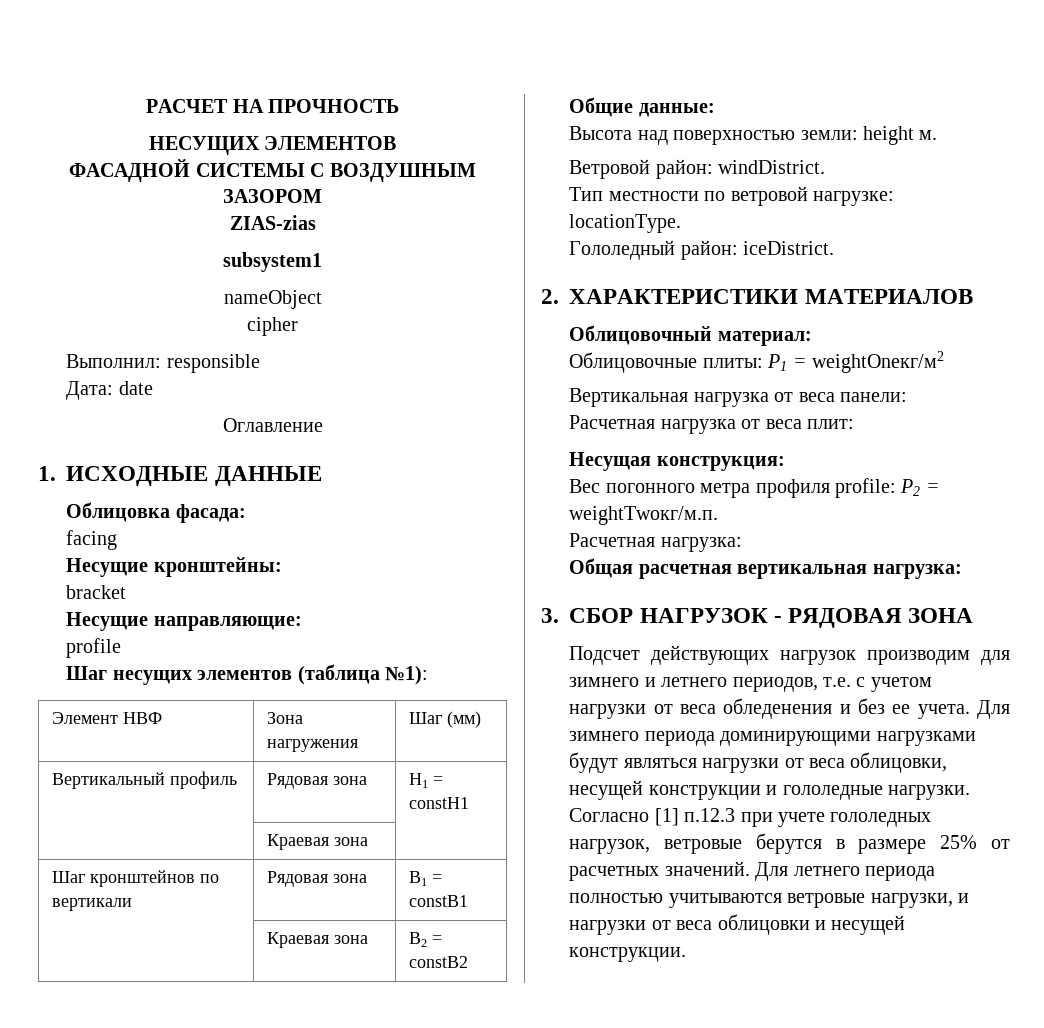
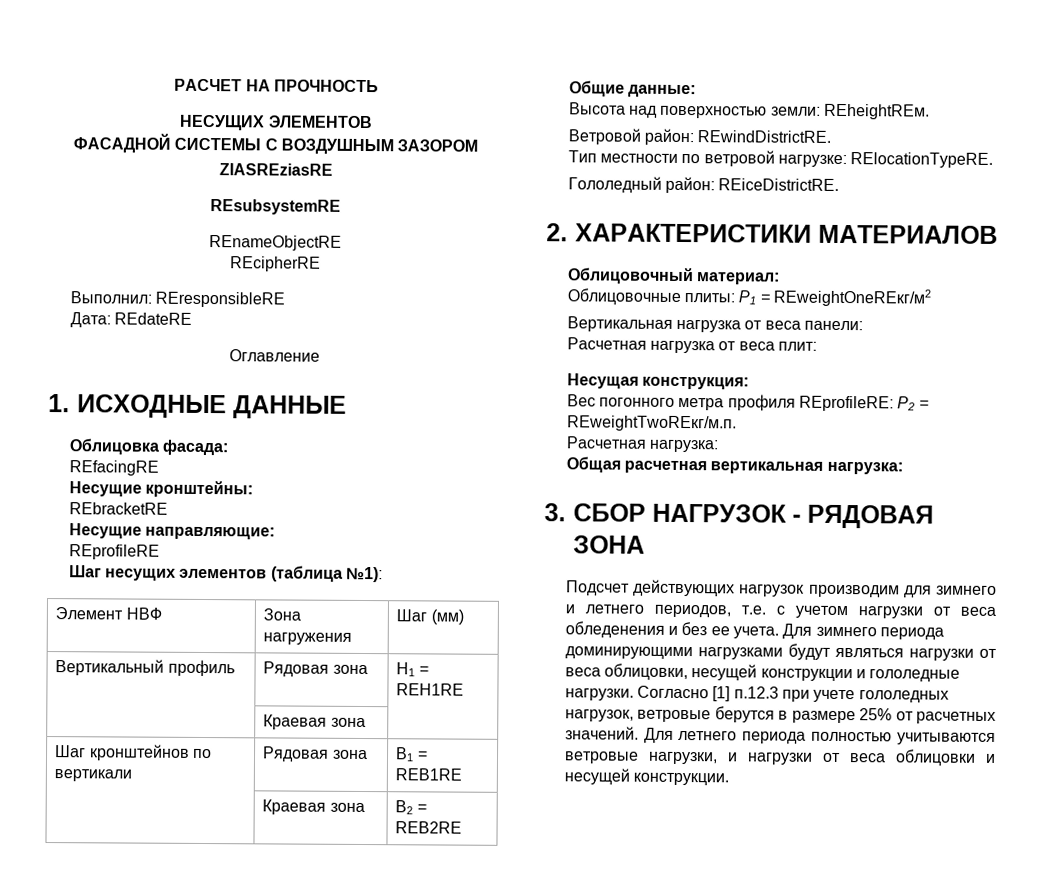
- ZIAS-zias
- subsystem1
- nameObject
- cipher
+ ZIASREziasRE
+ REsubsystemRE
+ REnameObjectRE
+ REcipherRE
- Выполнил: responsible
+ Выполнил: REresponsibleRE
- Дата: date
+ Дата: REdateRE
- facing
+ REfacingRE
- bracket
+ REbracketRE
- profile
+ REprofileRE
- Вертикальный профиль | Рядовая зона | H1 = constH1
+ Вертикальный профиль | Рядовая зона | H1 = REH1RE
- Шаг кронштейнов по вертикали | Рядовая зона | B1 = constB1
+ Шаг кронштейнов по вертикали | Рядовая зона | B1 = REB1RE
- | Краевая зона | B2 = constB2
+ | Краевая зона | B2 = REB2RE
- Высота над поверхностью земли: height м.
+ Высота над поверхностью земли: REheightREм.
- Ветровой район: windDistrict.
+ Ветровой район: REwindDistrictRE.
- Тип местности по ветровой нагрузке: locationType.
+ Тип местности по ветровой нагрузке: RElocationTypeRE.
- Гололедный район: iceDistrict.
+ Гололедный район: REiceDistrictRE.
- Облицовочные плиты: Р1 = weightOneкг/м2
+ Облицовочные плиты: Р1 = REweightOneREкг/м2
- Вес погонного метра профиля profile: Р2 = weightTwoкг/м.п.
+ Вес погонного метра профиля REprofileRE: Р2 = REweightTwoREкг/м.п.

